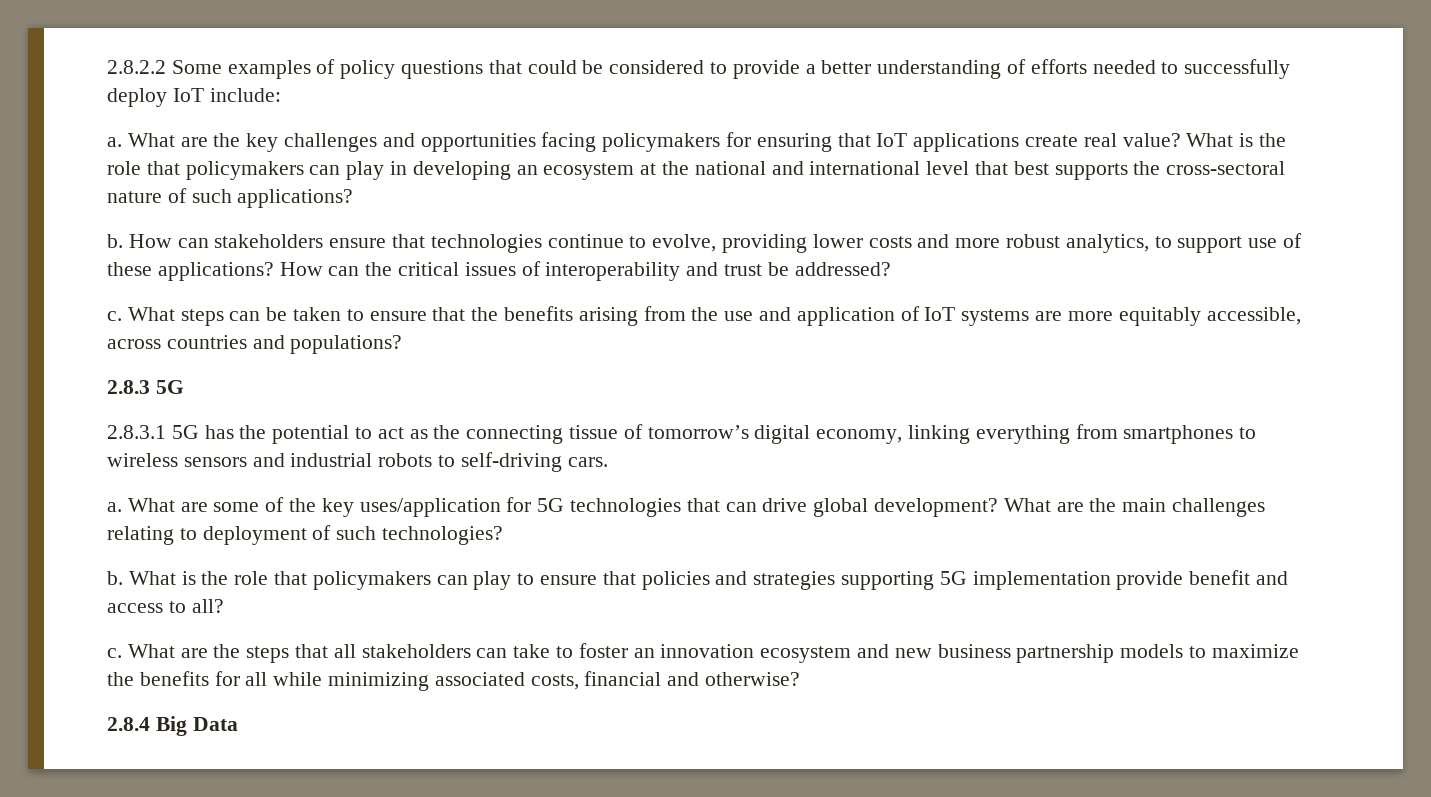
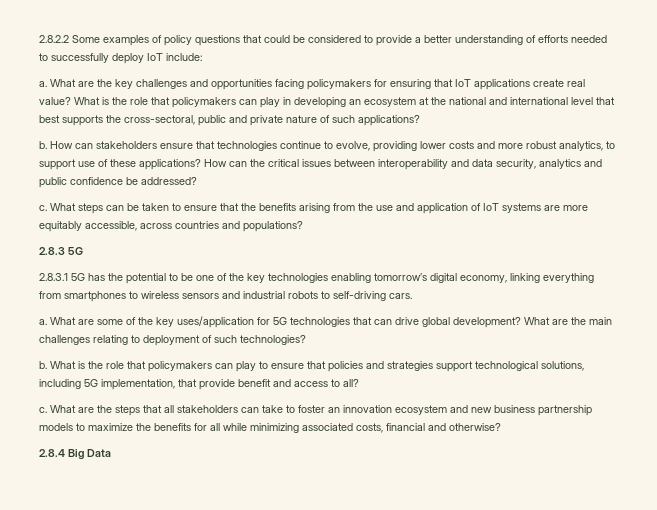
- What is the role that policymakers can play in developing an ecosystem at the national and international level that best supports the cross-sectoral nature of such applications?
+ What is the role that policymakers can play in developing an ecosystem at the national and international level that best supports the cross-sectoral, public and private nature of such applications?
- How can the critical issues of interoperability and trust be addressed?
+ How can the critical issues between interoperability and data security, analytics and public confidence be addressed?
- 2.8.3.1 5G has the potential to act as the connecting tissue of tomorrow’s digital economy, linking everything from smartphones to wireless sensors and industrial robots to self-driving cars.
+ 2.8.3.1 5G has the potential to be one of the key technologies enabling tomorrow’s digital economy, linking everything from smartphones to wireless sensors and industrial robots to self-driving cars.
- What is the role that policymakers can play to ensure that policies and strategies supporting 5G implementation provide benefit and access to all?
+ What is the role that policymakers can play to ensure that policies and strategies support technological solutions, including 5G implementation, that provide benefit and access to all?

